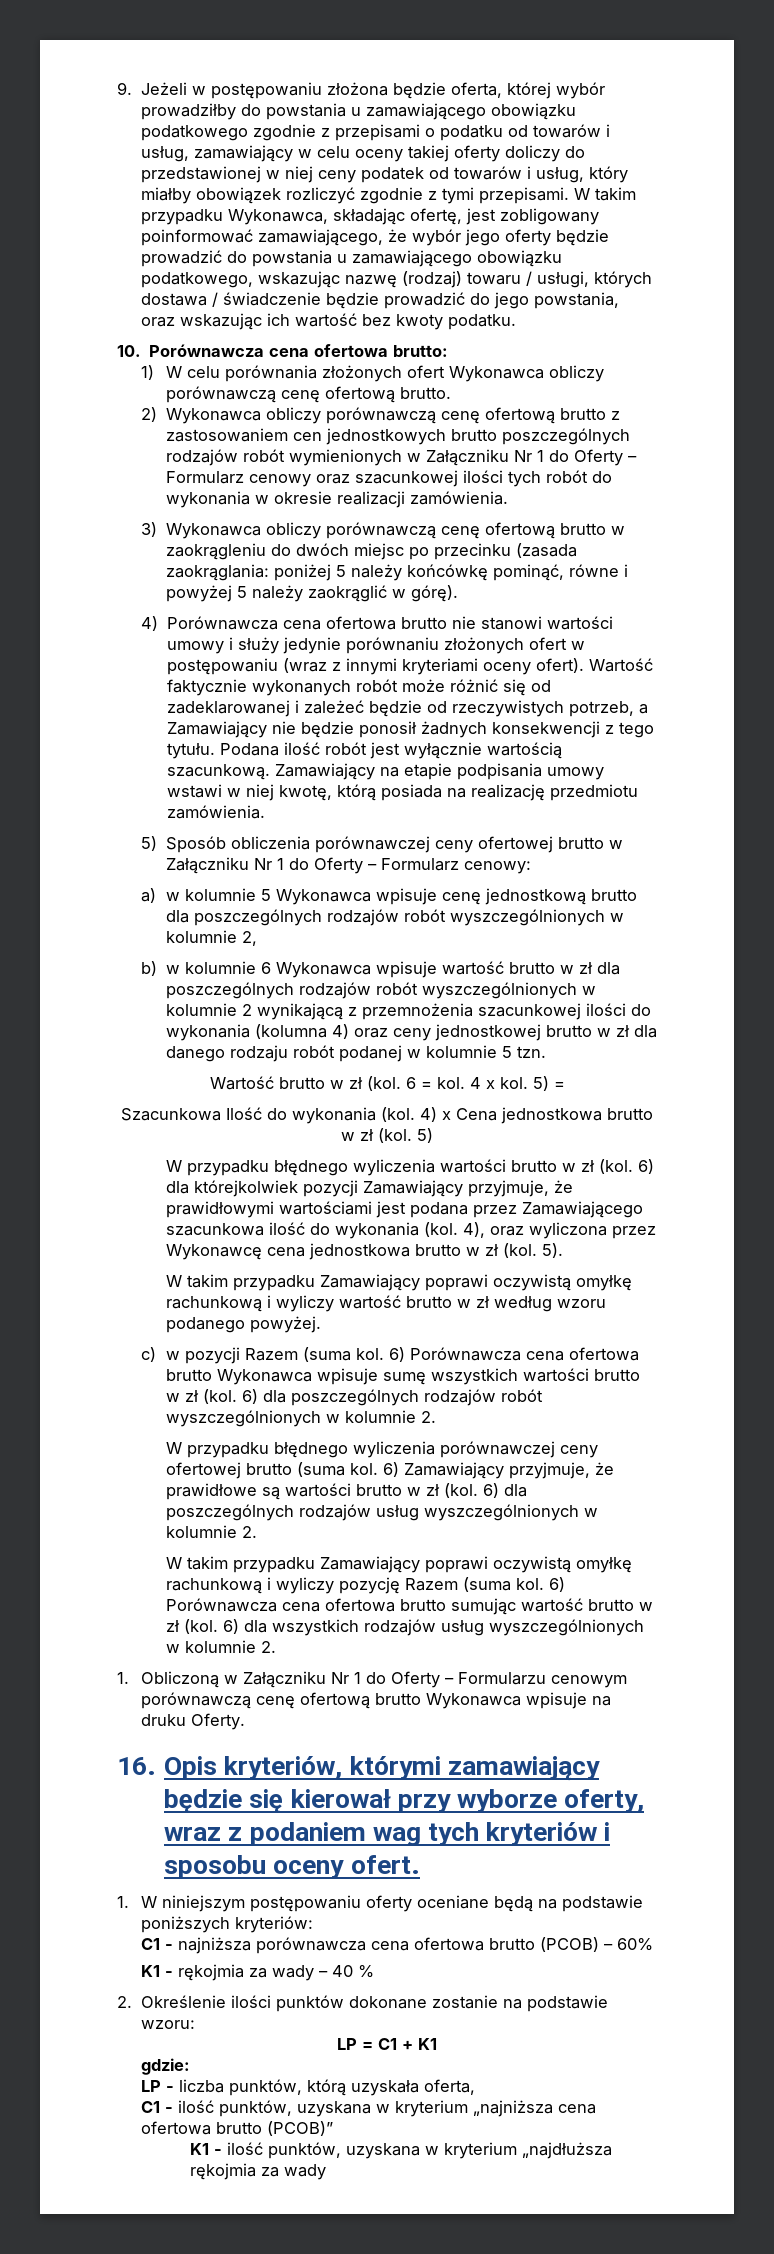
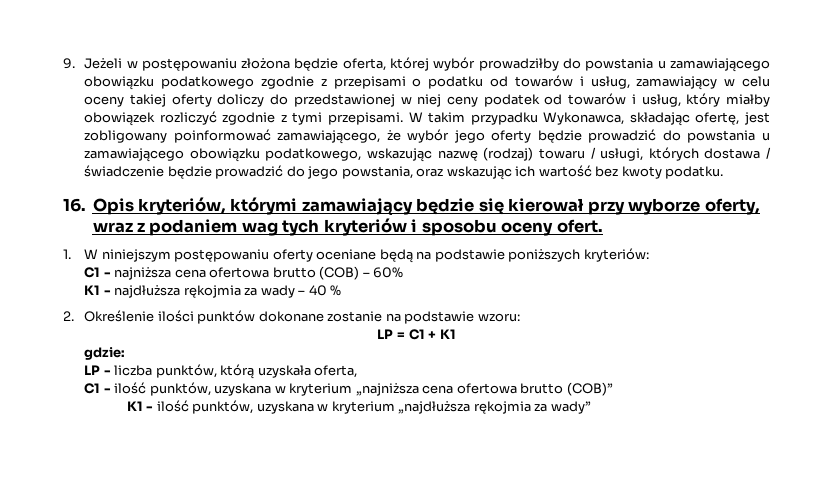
- 10. Porównawcza cena ofertowa brutto:
- 1) W celu porównania złożonych ofert Wykonawca obliczy porównawczą cenę ofertową brutto.
- 2) Wykonawca obliczy porównawczą cenę ofertową brutto z zastosowaniem cen jednostkowych brutto poszczególnych rodzajów robót wymienionych w Załączniku Nr 1 do Oferty – Formularz cenowy oraz szacunkowej ilości tych robót do wykonania w okresie realizacji zamówienia.
- 3) Wykonawca obliczy porównawczą cenę ofertową brutto w zaokrągleniu do dwóch miejsc po przecinku (zasada zaokrąglania: poniżej 5 należy końcówkę pominąć, równe i powyżej 5 należy zaokrąglić w górę).
- 4) Porównawcza cena ofertowa brutto nie stanowi wartości umowy i służy jedynie porównaniu złożonych ofert w postępowaniu (wraz z innymi kryteriami oceny ofert). Wartość faktycznie wykonanych robót może różnić się od zadeklarowanej i zależeć będzie od rzeczywistych potrzeb, a Zamawiający nie będzie ponosił żadnych konsekwencji z tego tytułu. Podana ilość robót jest wyłącznie wartością szacunkową. Zamawiający na etapie podpisania umowy wstawi w niej kwotę, którą posiada na realizację przedmiotu zamówienia.
- 5) Sposób obliczenia porównawczej ceny ofertowej brutto w Załączniku Nr 1 do Oferty – Formularz cenowy:
- a) w kolumnie 5 Wykonawca wpisuje cenę jednostkową brutto dla poszczególnych rodzajów robót wyszczególnionych w kolumnie 2,
- b) w kolumnie 6 Wykonawca wpisuje wartość brutto w zł dla poszczególnych rodzajów robót wyszczególnionych w kolumnie 2 wynikającą z przemnożenia szacunkowej ilości do wykonania (kolumna 4) oraz ceny jednostkowej brutto w zł dla danego rodzaju robót podanej w kolumnie 5 tzn.
- Wartość brutto w zł (kol. 6 = kol. 4 x kol. 5) =
- Szacunkowa Ilość do wykonania (kol. 4) x Cena jednostkowa brutto w zł (kol. 5)
- W przypadku błędnego wyliczenia wartości brutto w zł (kol. 6) dla którejkolwiek pozycji Zamawiający przyjmuje, że prawidłowymi wartościami jest podana przez Zamawiającego szacunkowa ilość do wykonania (kol. 4), oraz wyliczona przez Wykonawcę cena jednostkowa brutto w zł (kol. 5).
- W takim przypadku Zamawiający poprawi oczywistą omyłkę rachunkową i wyliczy wartość brutto w zł według wzoru podanego powyżej.
- c) w pozycji Razem (suma kol. 6) Porównawcza cena ofertowa brutto Wykonawca wpisuje sumę wszystkich wartości brutto w zł (kol. 6) dla poszczególnych rodzajów robót wyszczególnionych w kolumnie 2.
- W przypadku błędnego wyliczenia porównawczej ceny ofertowej brutto (suma kol. 6) Zamawiający przyjmuje, że prawidłowe są wartości brutto w zł (kol. 6) dla poszczególnych rodzajów usług wyszczególnionych w kolumnie 2.
- W takim przypadku Zamawiający poprawi oczywistą omyłkę rachunkową i wyliczy pozycję Razem (suma kol. 6) Porównawcza cena ofertowa brutto sumując wartość brutto w zł (kol. 6) dla wszystkich rodzajów usług wyszczególnionych w kolumnie 2.
- 1. Obliczoną w Załączniku Nr 1 do Oferty – Formularzu cenowym porównawczą cenę ofertową brutto Wykonawca wpisuje na druku Oferty.
- C1 - najniższa porównawcza cena ofertowa brutto (PCOB) – 60%
+ C1 - najniższa cena ofertowa brutto (COB) – 60%
- K1 - rękojmia za wady – 40 %
+ K1 - najdłuższa rękojmia za wady – 40 %
- C1 - ilość punktów, uzyskana w kryterium „najniższa cena ofertowa brutto (PCOB)”
+ C1 - ilość punktów, uzyskana w kryterium „najniższa cena ofertowa brutto (COB)”
- K1 - ilość punktów, uzyskana w kryterium „najdłuższa rękojmia za wady
+ K1 - ilość punktów, uzyskana w kryterium „najdłuższa rękojmia za wady”

